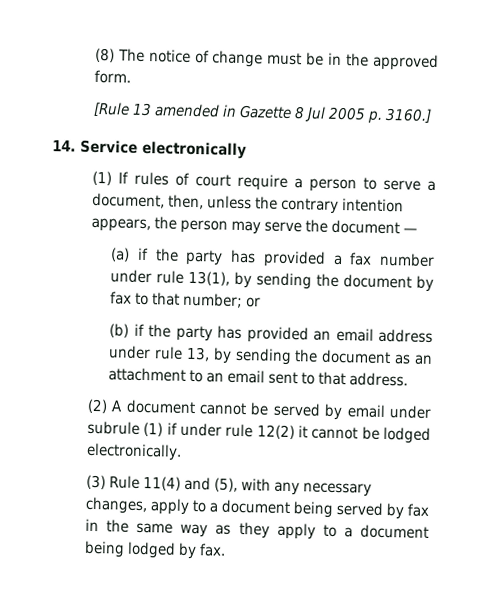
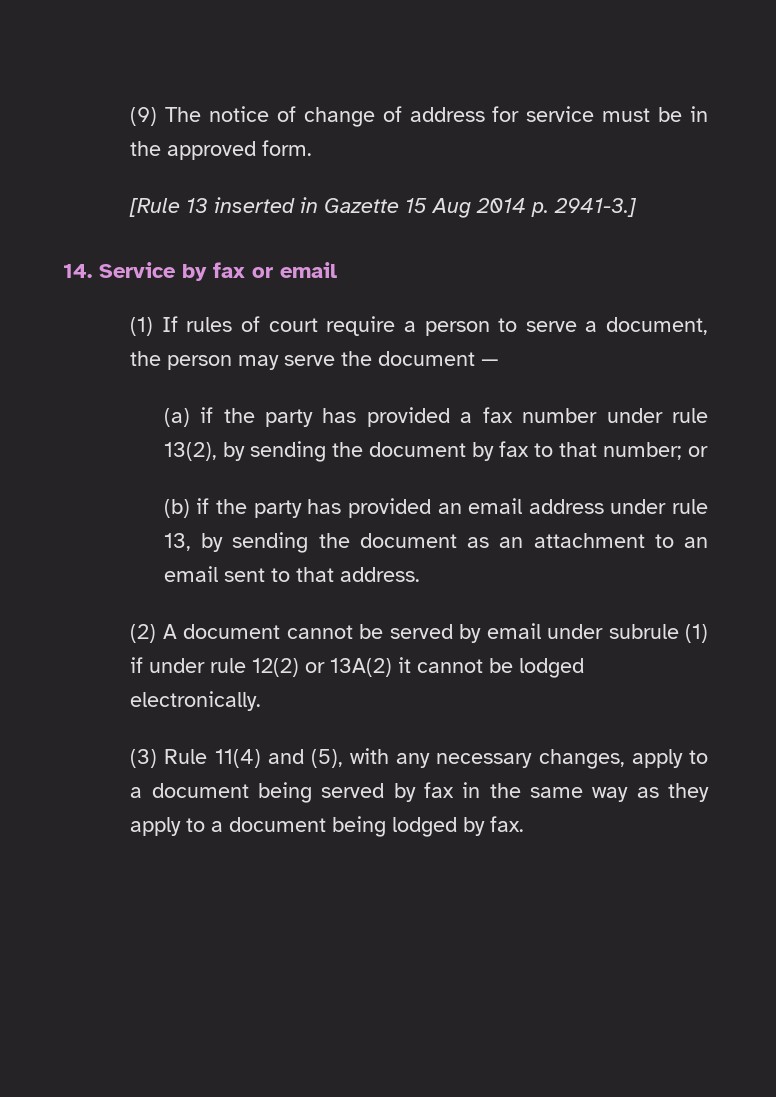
- (8) The notice of change must be in the approved form.
+ (9) The notice of change of address for service must be in the approved form.
- [Rule 13 amended in Gazette 8 Jul 2005 p. 3160.]
- 14. Service electronically
+ [Rule 13 inserted in Gazette 15 Aug 2014 p. 2941-3.]
+ 14. Service by fax or email
- (1) If rules of court require a person to serve a document, then, unless the contrary intention appears, the person may serve the document —
+ (1) If rules of court require a person to serve a document, the person may serve the document —
- (a) if the party has provided a fax number under rule 13(1), by sending the document by fax to that number; or
+ (a) if the party has provided a fax number under rule 13(2), by sending the document by fax to that number; or
- (2) A document cannot be served by email under subrule (1) if under rule 12(2) it cannot be lodged electronically.
+ (2) A document cannot be served by email under subrule (1) if under rule 12(2) or 13A(2) it cannot be lodged electronically.

